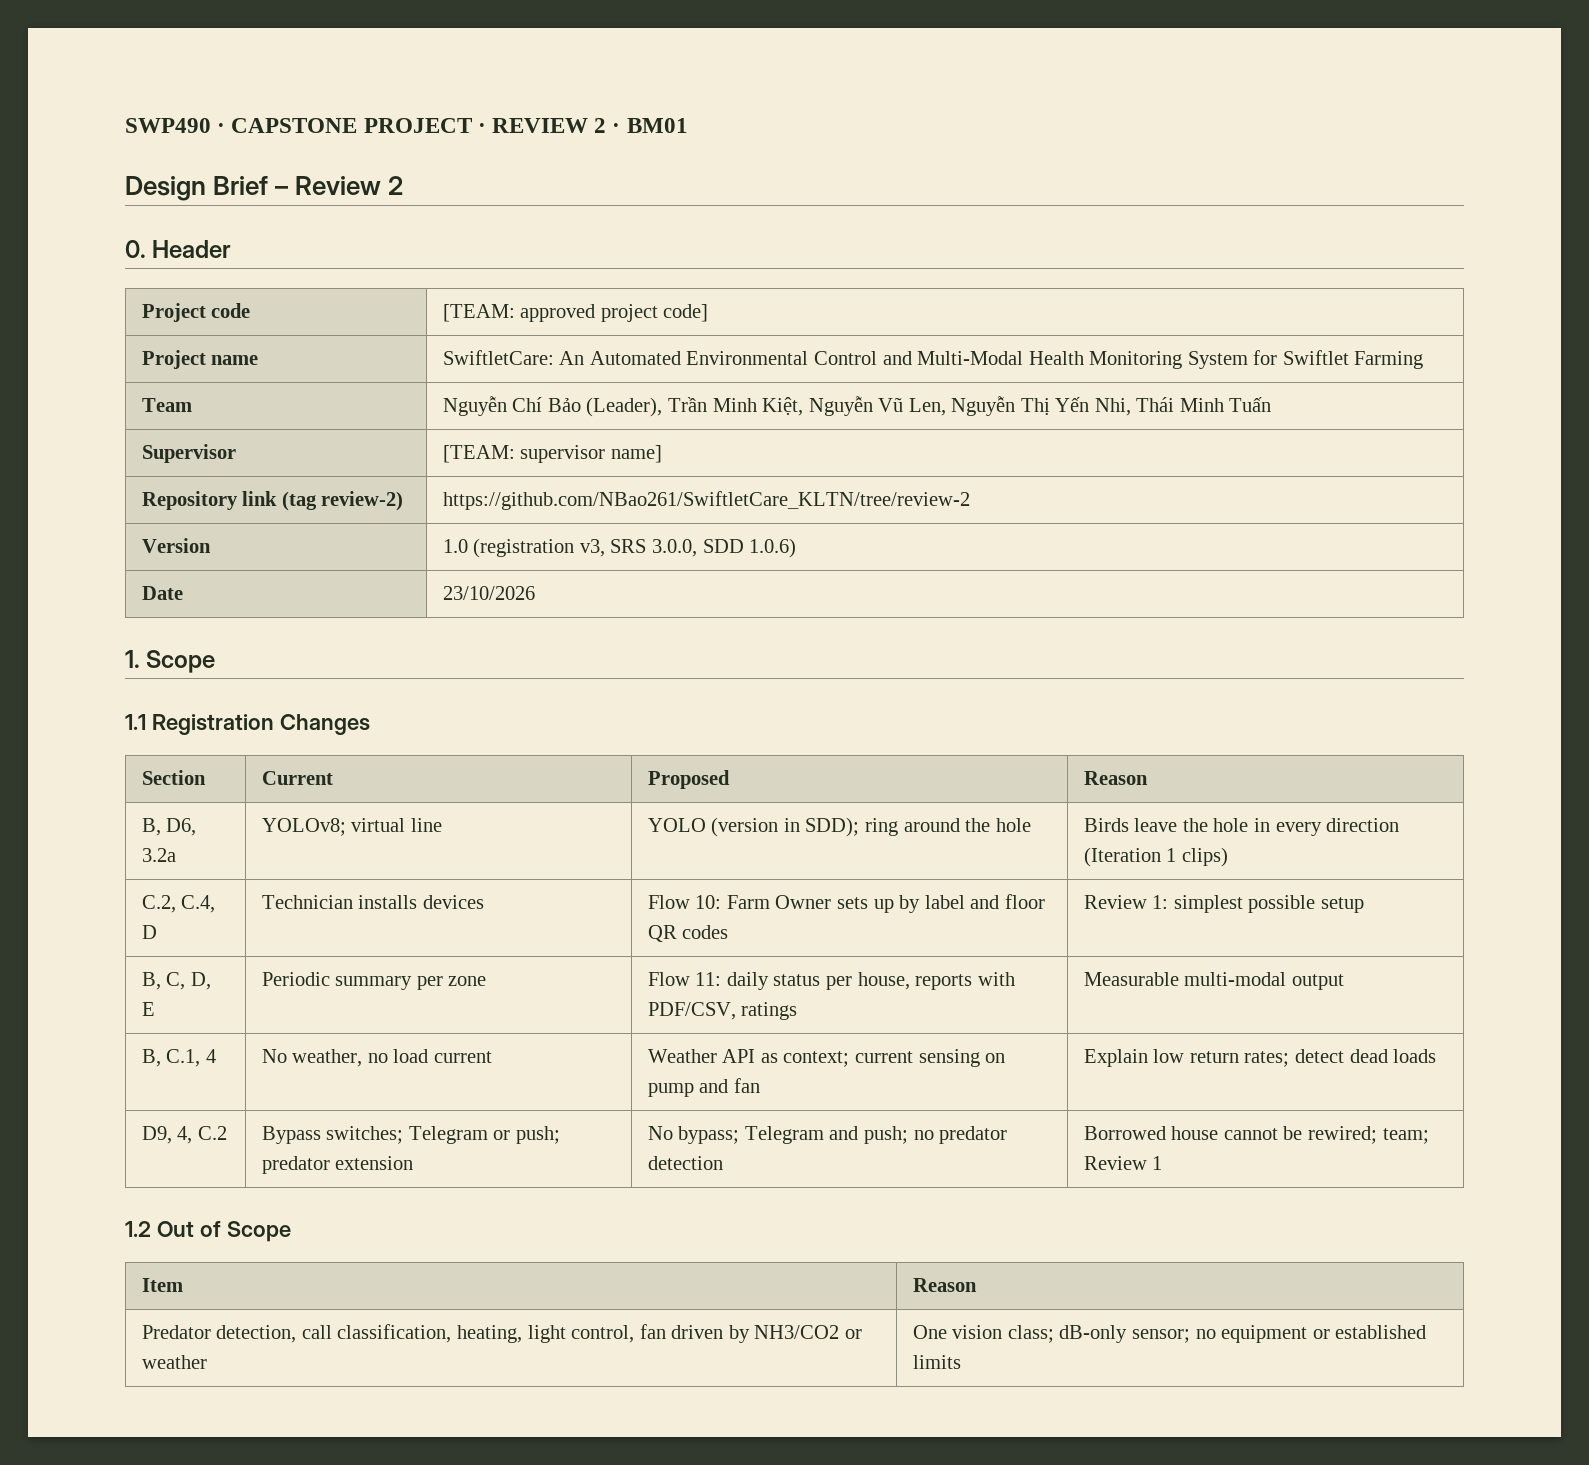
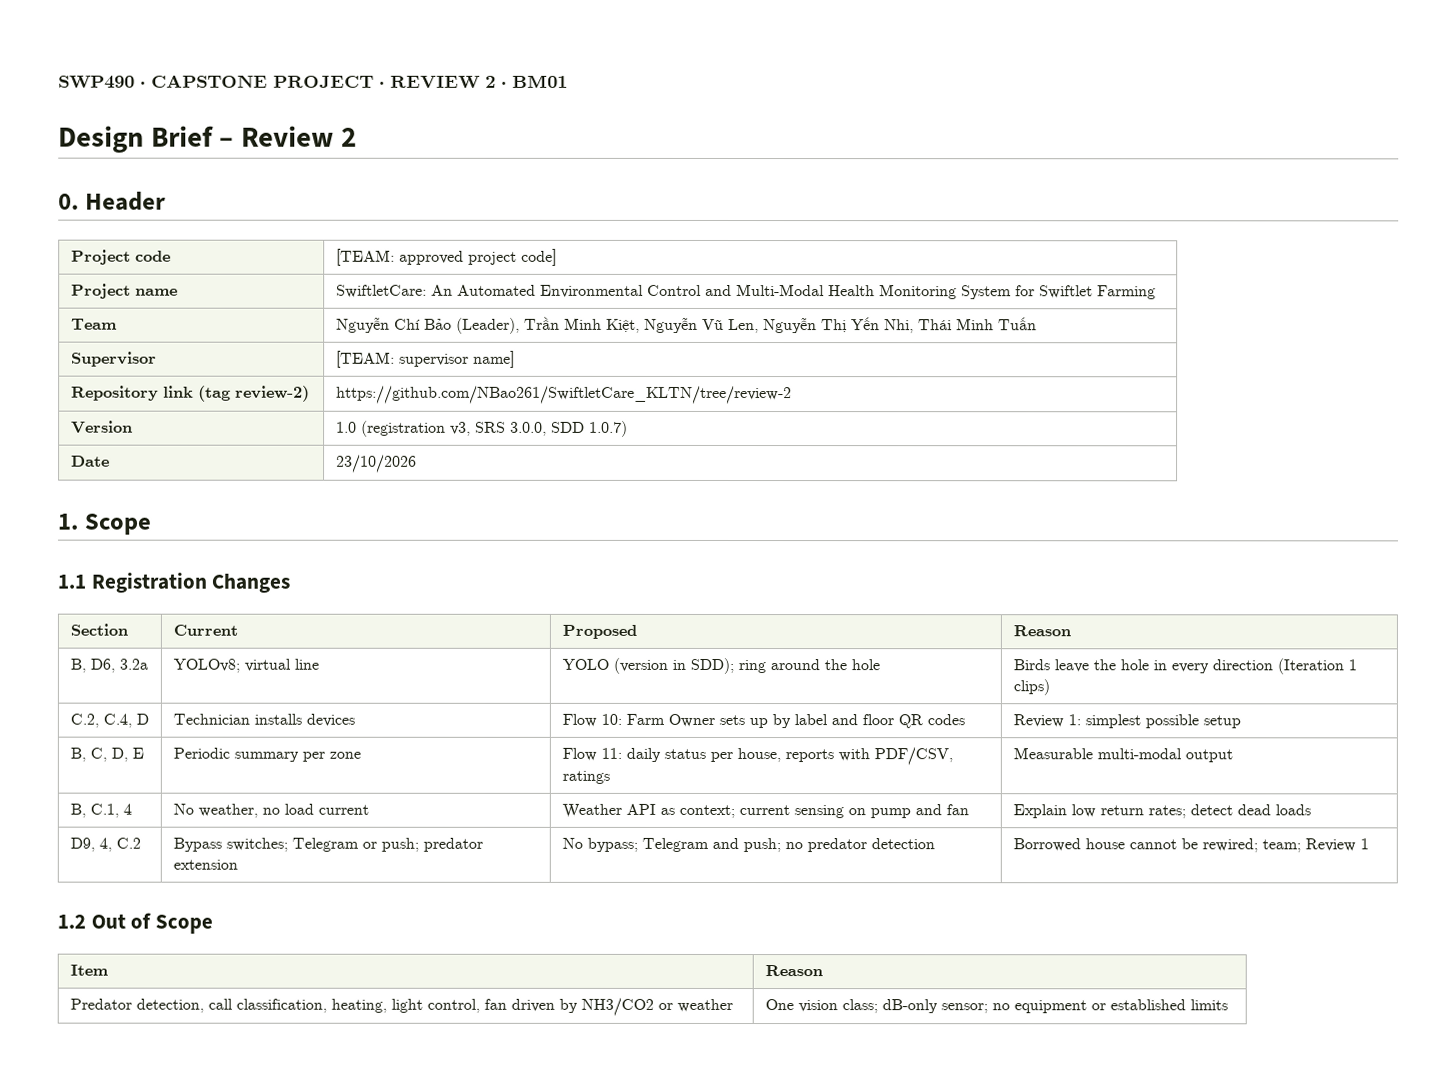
- Version | 1.0 (registration v3, SRS 3.0.0, SDD 1.0.6)
+ Version | 1.0 (registration v3, SRS 3.0.0, SDD 1.0.7)

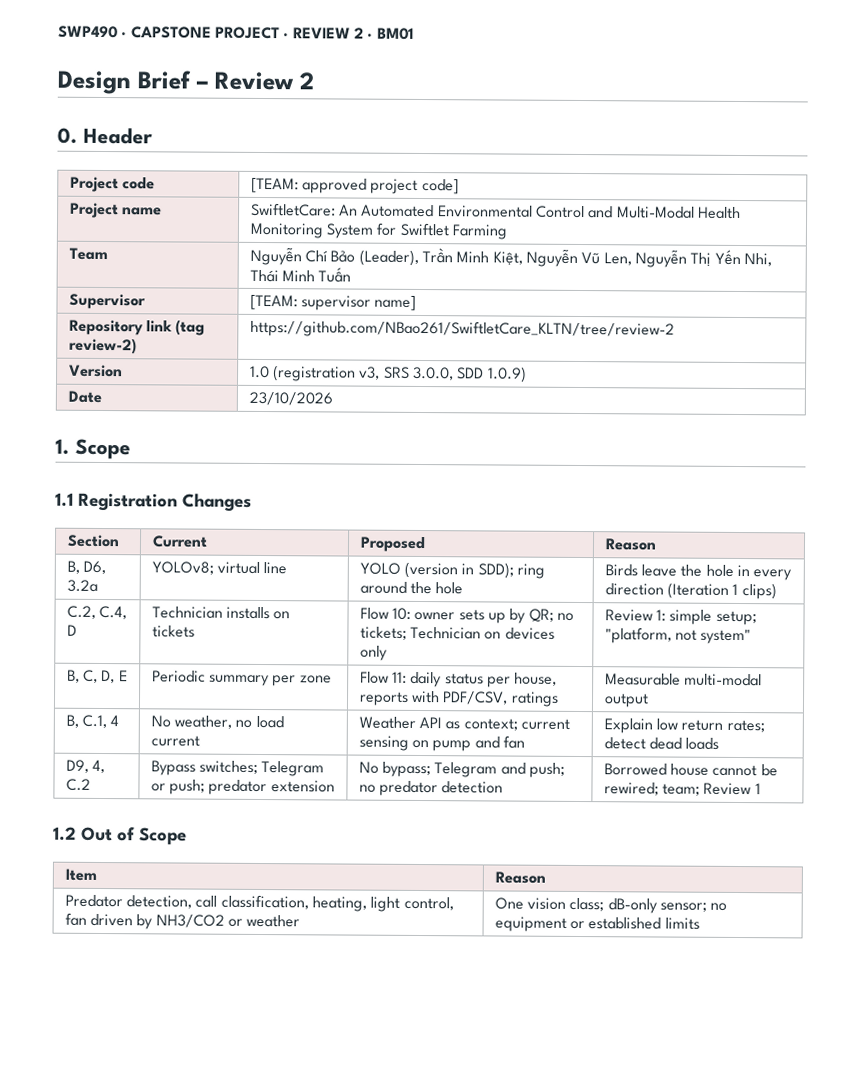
- Version | 1.0 (registration v3, SRS 3.0.0, SDD 1.0.7)
+ Version | 1.0 (registration v3, SRS 3.0.0, SDD 1.0.9)
- C.2, C.4, D | Technician installs devices | Flow 10: Farm Owner sets up by label and floor QR codes | Review 1: simplest possible setup
+ C.2, C.4, D | Technician installs on tickets | Flow 10: owner sets up by QR; no tickets; Technician on devices only | Review 1: simple setup; "platform, not system"

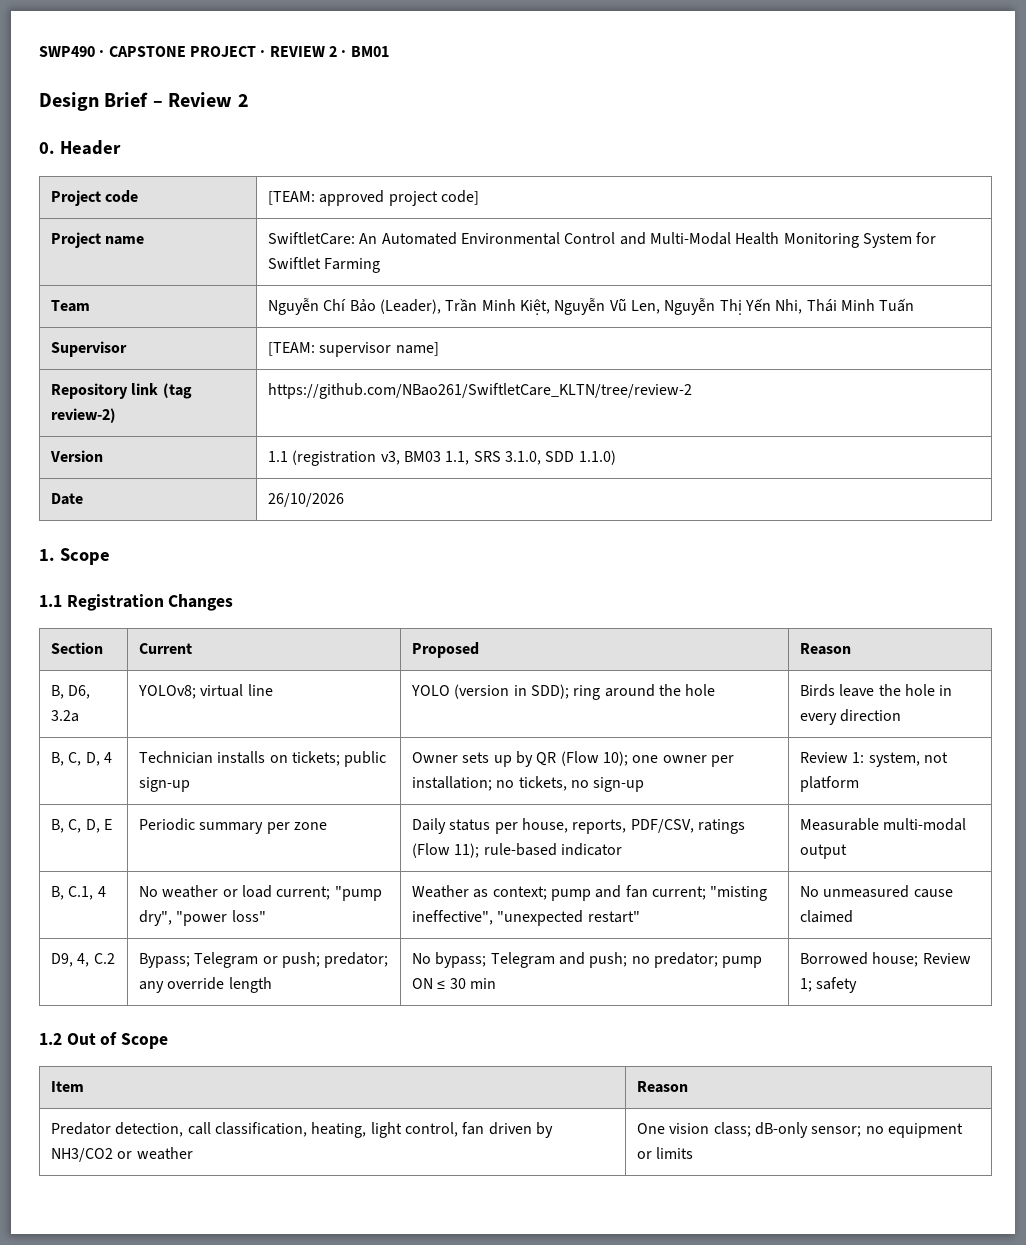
- Version | 1.0 (registration v3, SRS 3.0.0, SDD 1.0.9)
+ Version | 1.1 (registration v3, BM03 1.1, SRS 3.1.0, SDD 1.1.0)
- Date | 23/10/2026
+ Date | 26/10/2026
- B, D6, 3.2a | YOLOv8; virtual line | YOLO (version in SDD); ring around the hole | Birds leave the hole in every direction (Iteration 1 clips)
- C.2, C.4, D | Technician installs on tickets | Flow 10: owner sets up by QR; no tickets; Technician on devices only | Review 1: simple setup; "platform, not system"
+ B, D6, 3.2a | YOLOv8; virtual line | YOLO (version in SDD); ring around the hole | Birds leave the hole in every direction
+ B, C, D, 4 | Technician installs on tickets; public sign-up | Owner sets up by QR (Flow 10); one owner per installation; no tickets, no sign-up | Review 1: system, not platform
- B, C, D, E | Periodic summary per zone | Flow 11: daily status per house, reports with PDF/CSV, ratings | Measurable multi-modal output
+ B, C, D, E | Periodic summary per zone | Daily status per house, reports, PDF/CSV, ratings (Flow 11); rule-based indicator | Measurable multi-modal output
- B, C.1, 4 | No weather, no load current | Weather API as context; current sensing on pump and fan | Explain low return rates; detect dead loads
+ B, C.1, 4 | No weather or load current; "pump dry", "power loss" | Weather as context; pump and fan current; "misting ineffective", "unexpected restart" | No unmeasured cause claimed
- D9, 4, C.2 | Bypass switches; Telegram or push; predator extension | No bypass; Telegram and push; no predator detection | Borrowed house cannot be rewired; team; Review 1
+ D9, 4, C.2 | Bypass; Telegram or push; predator; any override length | No bypass; Telegram and push; no predator; pump ON ≤ 30 min | Borrowed house; Review 1; safety
- Predator detection, call classification, heating, light control, fan driven by NH3/CO2 or weather | One vision class; dB-only sensor; no equipment or established limits
+ Predator detection, call classification, heating, light control, fan driven by NH3/CO2 or weather | One vision class; dB-only sensor; no equipment or limits

